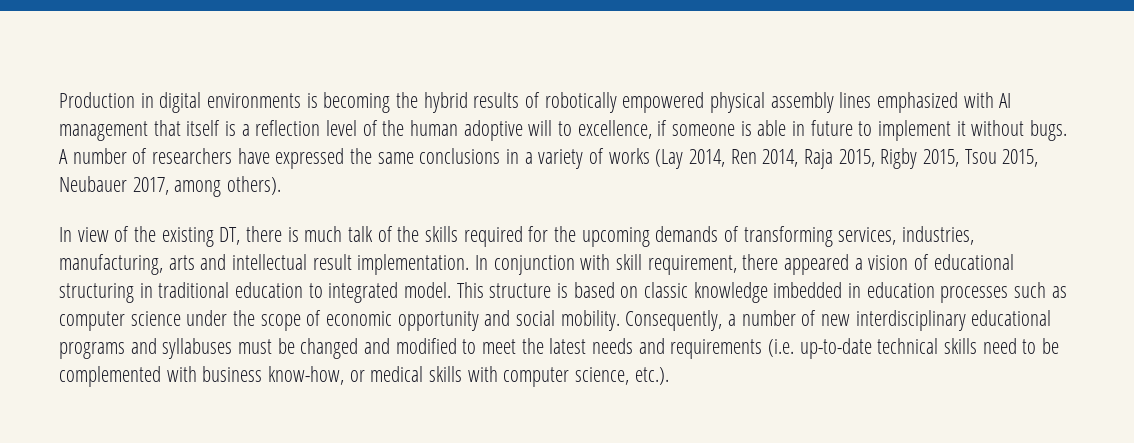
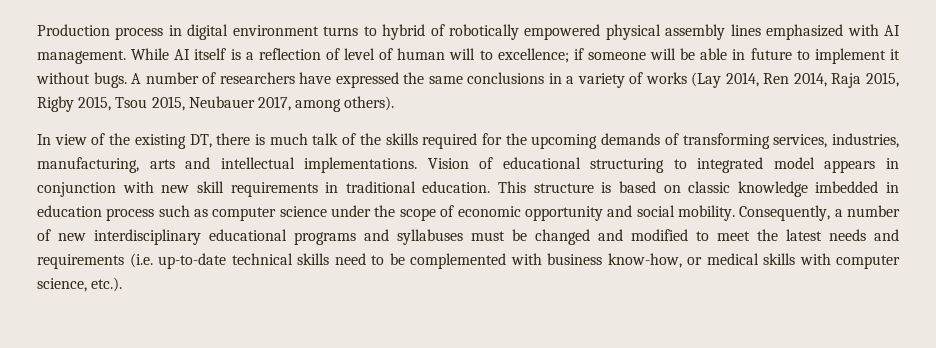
- Production in digital environments is becoming the hybrid results of robotically empowered physical assembly lines emphasized with AI management that itself is a reflection level of the human adoptive will to excellence, if someone is able in future to implement it without bugs.
+ Production process in digital environment turns to hybrid of robotically empowered physical assembly lines emphasized with AI management. While AI itself is a reflection of level of human will to excellence; if someone will be able in future to implement it without bugs.
- In view of the existing DT, there is much talk of the skills required for the upcoming demands of transforming services, industries, manufacturing, arts and intellectual result implementation. In conjunction with skill requirement, there appeared a vision of educational structuring in traditional education to integrated model.
+ In view of the existing DT, there is much talk of the skills required for the upcoming demands of transforming services, industries, manufacturing, arts and intellectual implementations. Vision of educational structuring to integrated model appears in conjunction with new skill requirements in traditional education.
- This structure is based on classic knowledge imbedded in education processes such as computer science under the scope of economic opportunity and social mobility.
+ This structure is based on classic knowledge imbedded in education process such as computer science under the scope of economic opportunity and social mobility.

